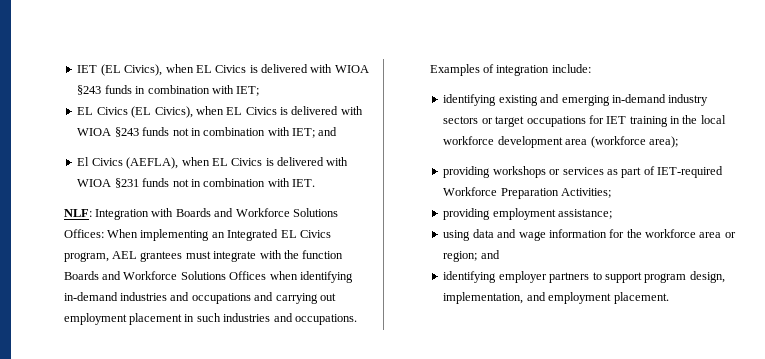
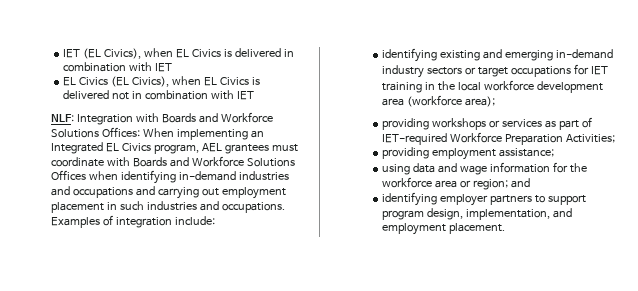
- IET (EL Civics), when EL Civics is delivered with WIOA §243 funds in combination with IET;
+ IET (EL Civics), when EL Civics is delivered in combination with IET
- EL Civics (EL Civics), when EL Civics is delivered with WIOA §243 funds not in combination with IET; and
- El Civics (AEFLA), when EL Civics is delivered with WIOA §231 funds not in combination with IET.
+ EL Civics (EL Civics), when EL Civics is delivered not in combination with IET
- NLF: Integration with Boards and Workforce Solutions Offices: When implementing an Integrated EL Civics program, AEL grantees must integrate with the function Boards and Workforce Solutions Offices when identifying in-demand industries and occupations and carrying out employment placement in such industries and occupations.
+ NLF: Integration with Boards and Workforce Solutions Offices: When implementing an Integrated EL Civics program, AEL grantees must coordinate with Boards and Workforce Solutions Offices when identifying in-demand industries and occupations and carrying out employment placement in such industries and occupations.

